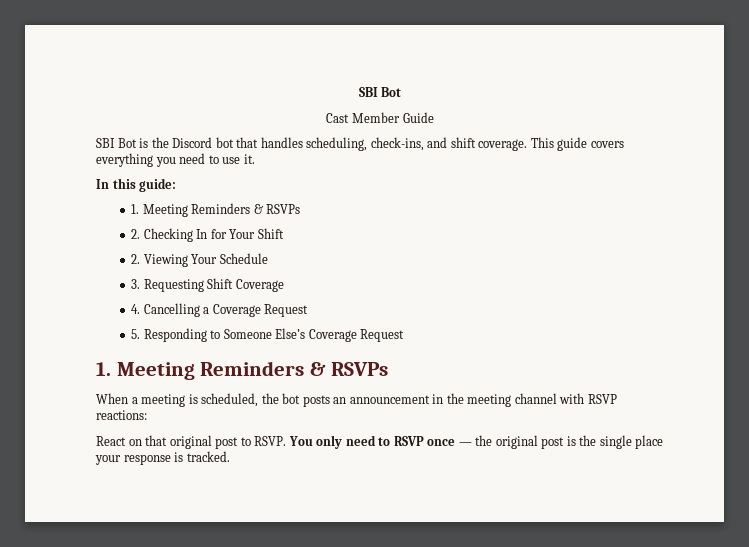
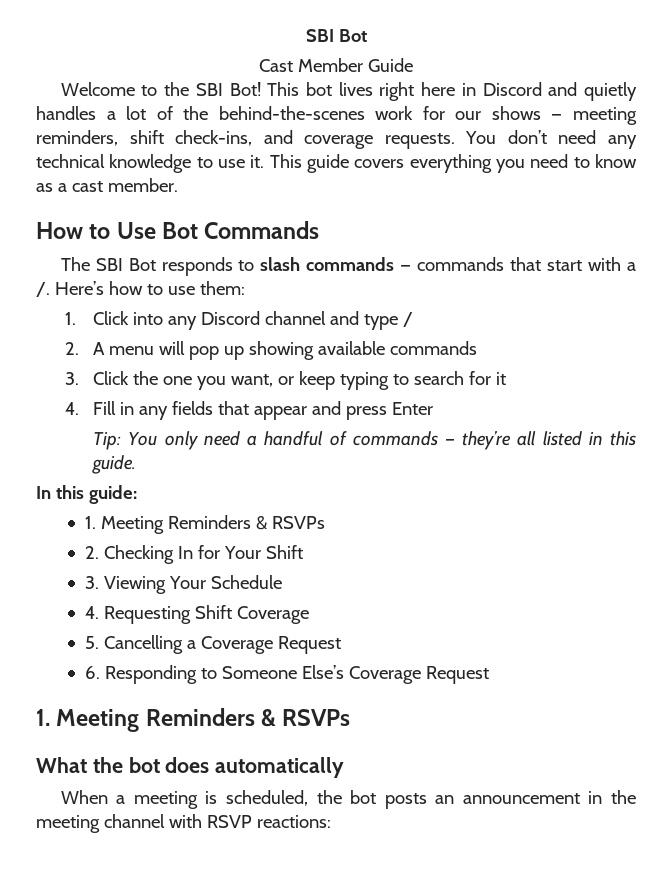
- SBI Bot is the Discord bot that handles scheduling, check-ins, and shift coverage.
+ Welcome to the SBI Bot! This bot lives right here in Discord and quietly handles a lot of the behind-the-scenes work for our shows — meeting reminders, shift check-ins, and coverage requests. You don’t need any technical knowledge to use it.
- This guide covers everything you need to use it.
+ This guide covers everything you need to know as a cast member.
+ How to Use Bot Commands
+ The SBI Bot responds to slash commands — commands that start with a /. Here’s how to use them:
+ 1. Click into any Discord channel and type /
+ 2. A menu will pop up showing available commands
+ 3. Click the one you want, or keep typing to search for it
+ 4. Fill in any fields that appear and press Enter
+ Tip: You only need a handful of commands — they’re all listed in this guide.
- 2. Viewing Your Schedule
+ 3. Viewing Your Schedule
- 3. Requesting Shift Coverage
+ 4. Requesting Shift Coverage
- 4. Cancelling a Coverage Request
+ 5. Cancelling a Coverage Request
- 5. Responding to Someone Else’s Coverage Request
+ 6. Responding to Someone Else’s Coverage Request
+ What the bot does automatically
- React on that original post to RSVP. You only need to RSVP once — the original post is the single place your response is tracked.

